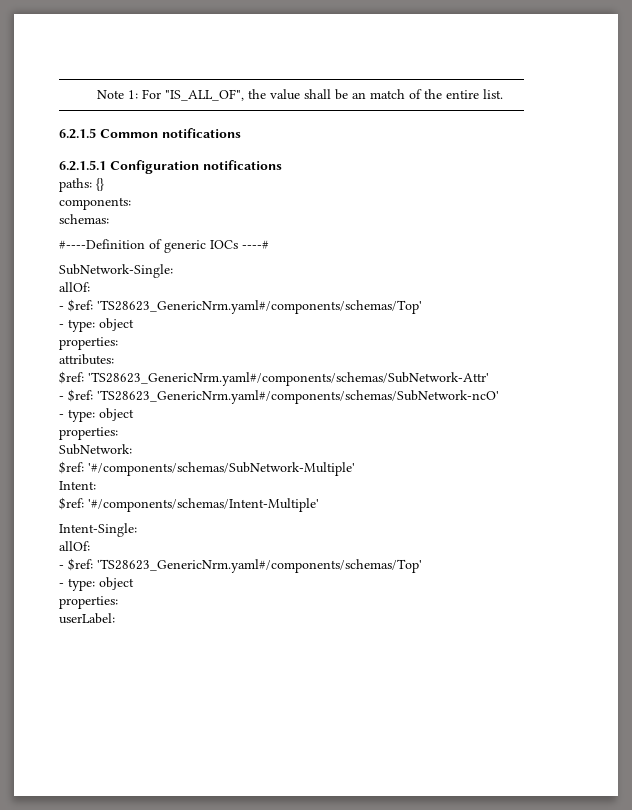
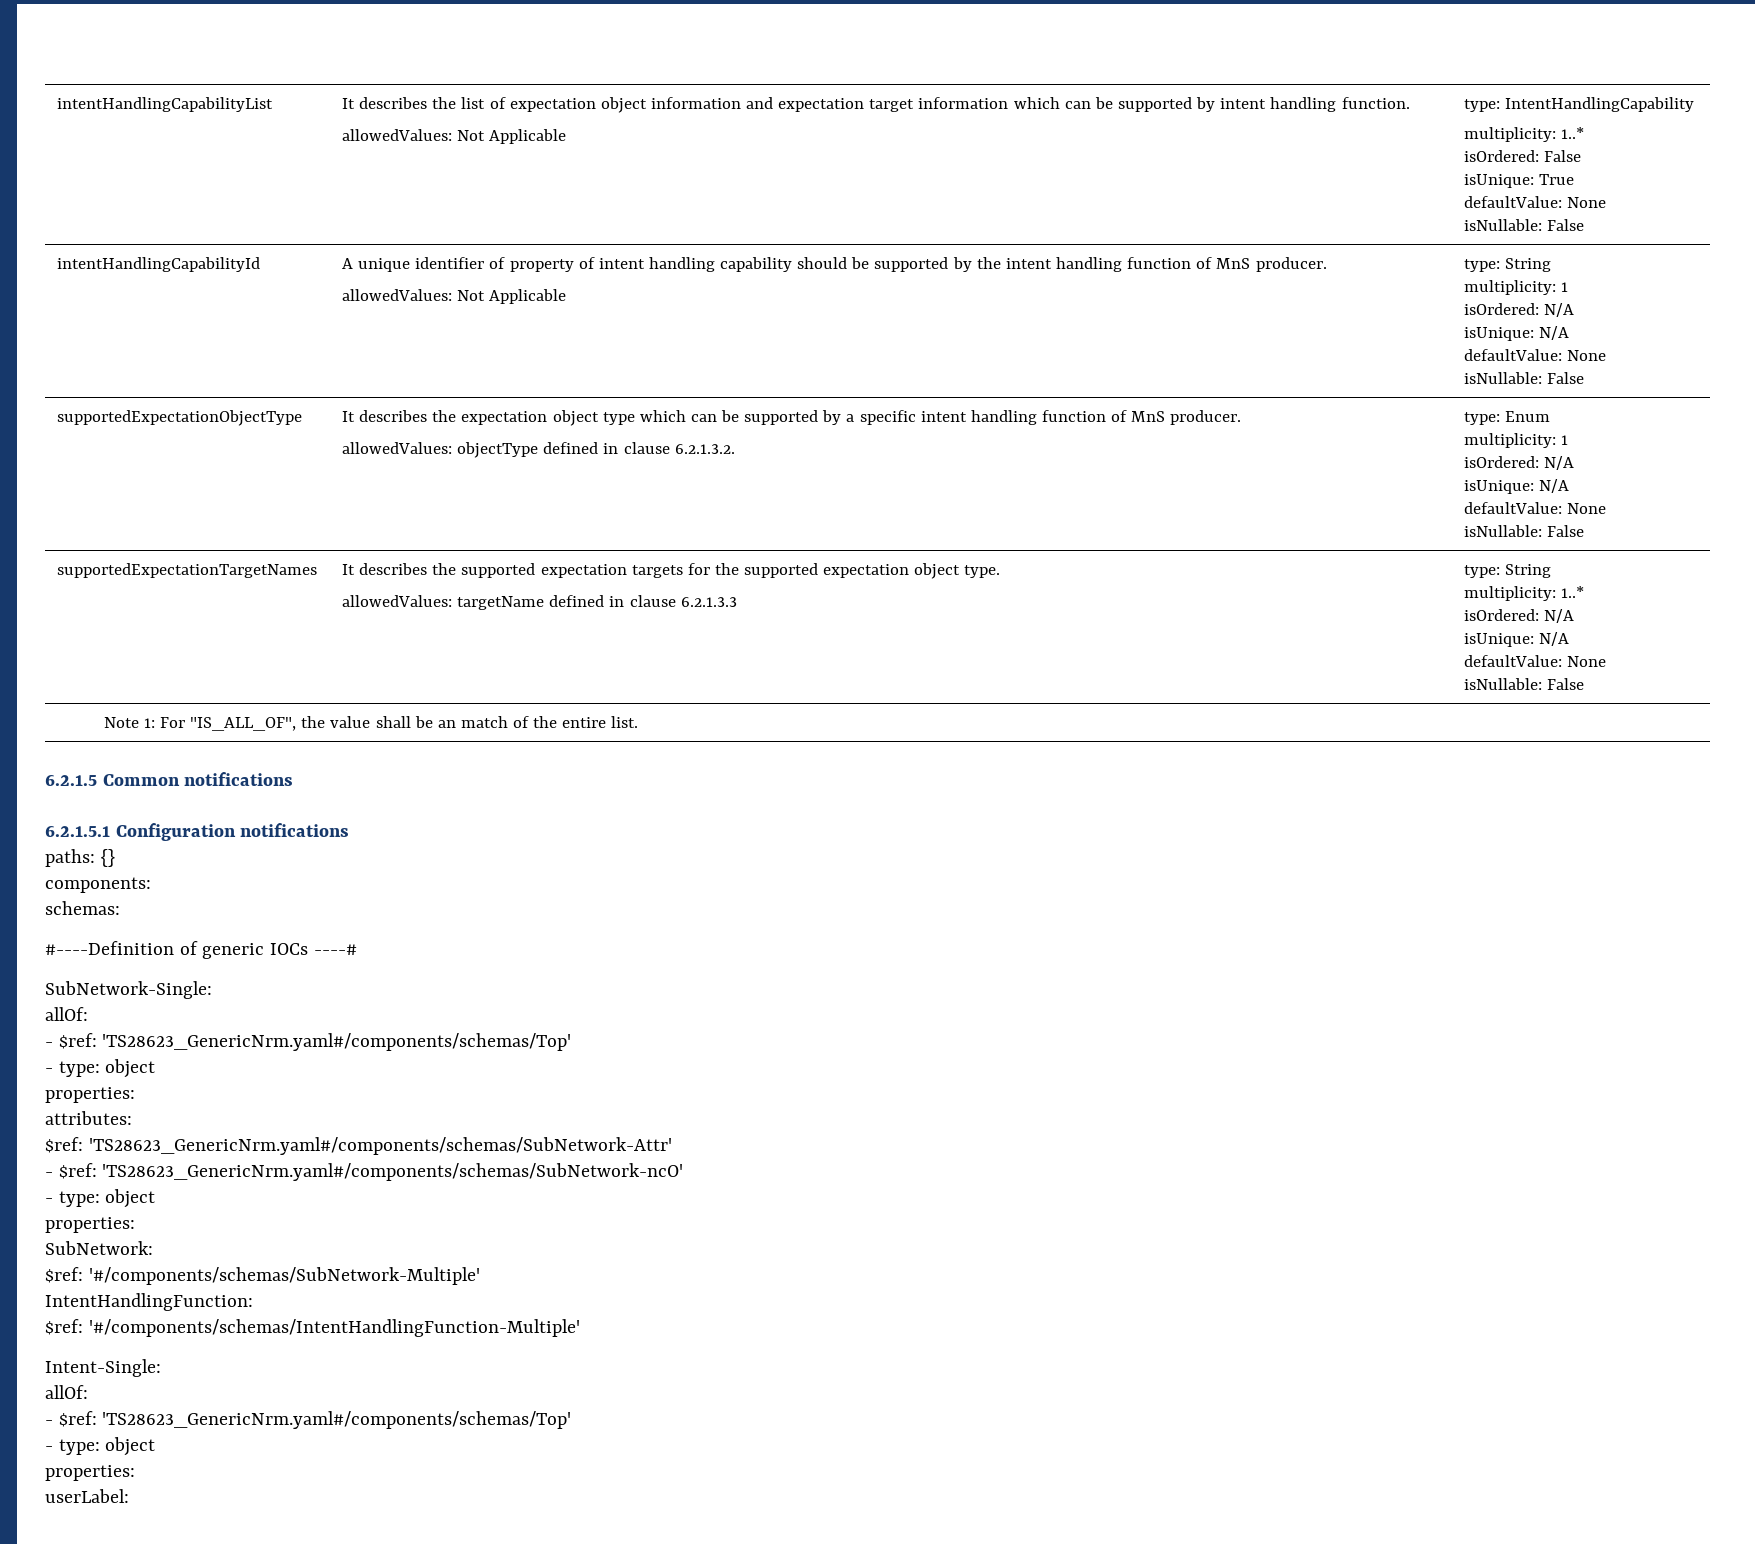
+ intentHandlingCapabilityList | It describes the list of expectation object information and expectation target information which can be supported by intent handling function.
+ allowedValues: Not Applicable | type: IntentHandlingCapability
+ multiplicity: 1..*
+ isOrdered: False
+ isUnique: True
+ defaultValue: None
+ isNullable: False
+ intentHandlingCapabilityId | A unique identifier of property of intent handling capability should be supported by the intent handling function of MnS producer.
+ allowedValues: Not Applicable | type: String
+ multiplicity: 1
+ isOrdered: N/A
+ isUnique: N/A
+ defaultValue: None
+ isNullable: False
+ supportedExpectationObjectType | It describes the expectation object type which can be supported by a specific intent handling function of MnS producer.
+ allowedValues: objectType defined in clause 6.2.1.3.2. | type: Enum
+ multiplicity: 1
+ isOrdered: N/A
+ isUnique: N/A
+ defaultValue: None
+ isNullable: False
+ supportedExpectationTargetNames | It describes the supported expectation targets for the supported expectation object type.
+ allowedValues: targetName defined in clause 6.2.1.3.3 | type: String
+ multiplicity: 1..*
+ isOrdered: N/A
+ isUnique: N/A
+ defaultValue: None
+ isNullable: False
- Intent:
- $ref: '#/components/schemas/Intent-Multiple'
+ IntentHandlingFunction:
+ $ref: '#/components/schemas/IntentHandlingFunction-Multiple'

